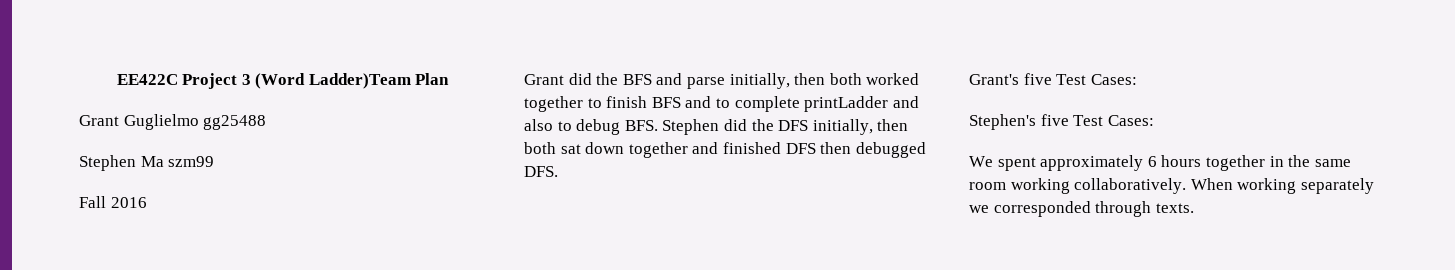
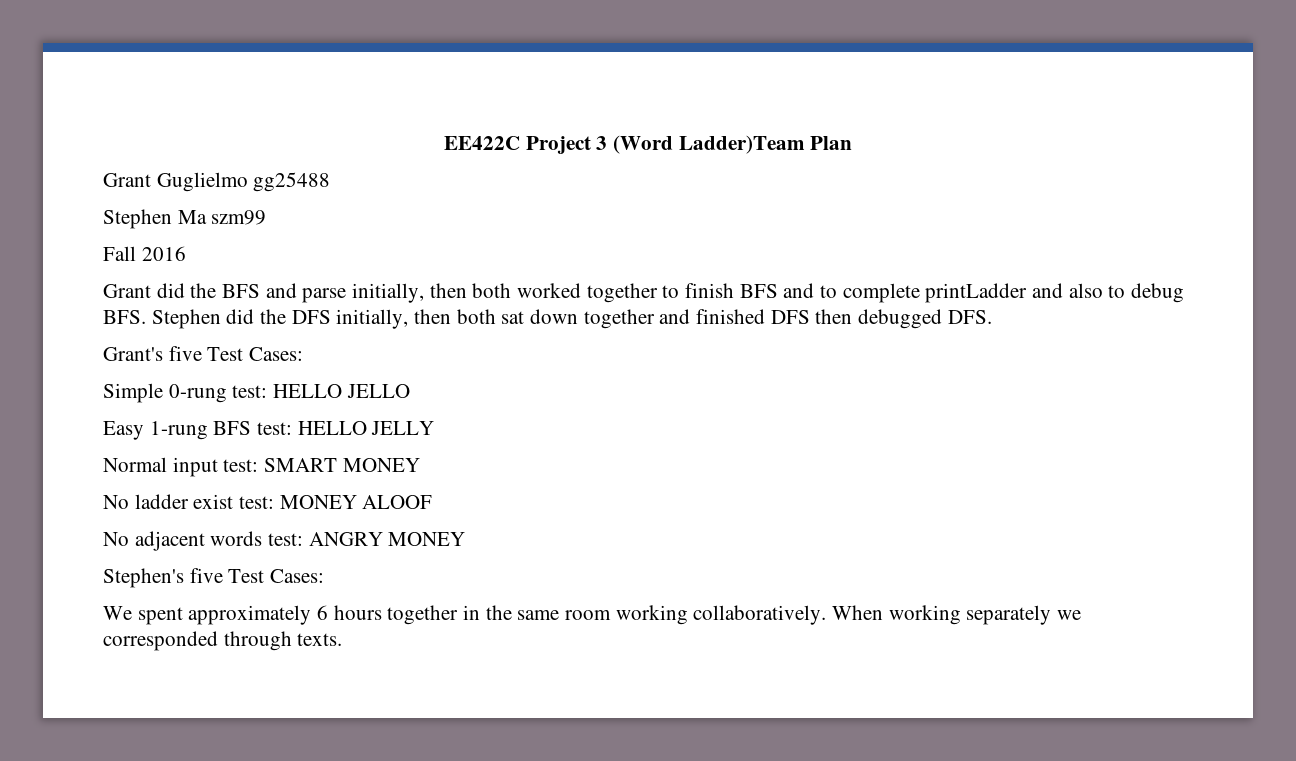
+ Simple 0-rung test: HELLO JELLO
+ Easy 1-rung BFS test: HELLO JELLY
+ Normal input test: SMART MONEY
+ No ladder exist test: MONEY ALOOF
+ No adjacent words test: ANGRY MONEY

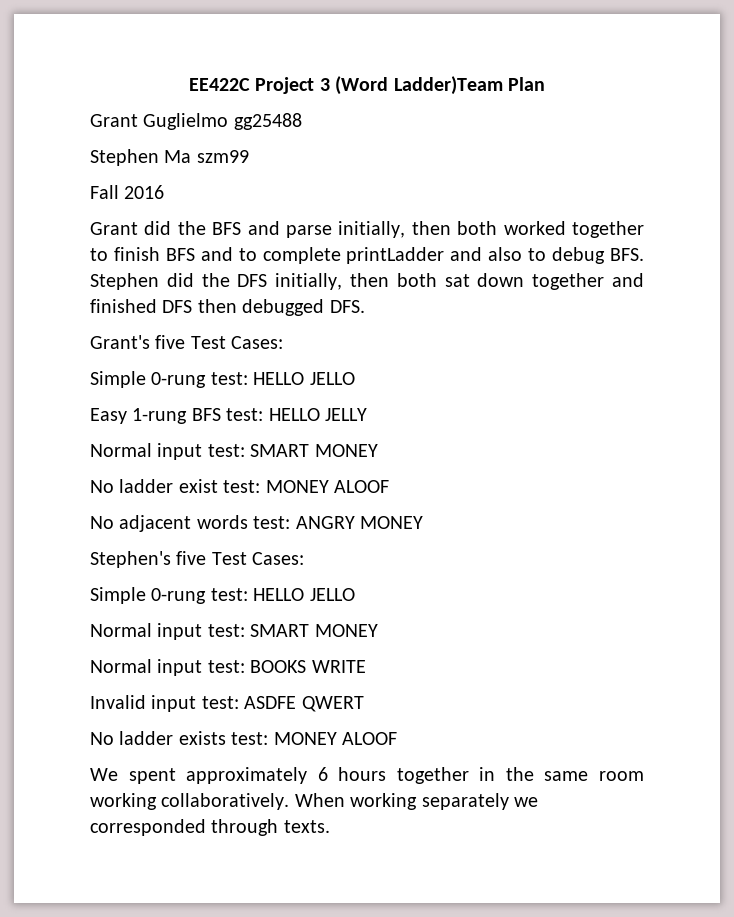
  Stephen's five Test Cases:
+ Simple 0-rung test: HELLO JELLO
+ Normal input test: SMART MONEY
+ Normal input test: BOOKS WRITE
+ Invalid input test: ASDFE QWERT
+ No ladder exists test: MONEY ALOOF

